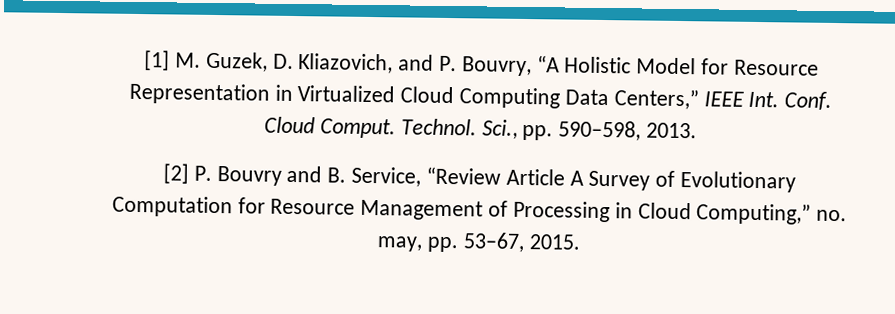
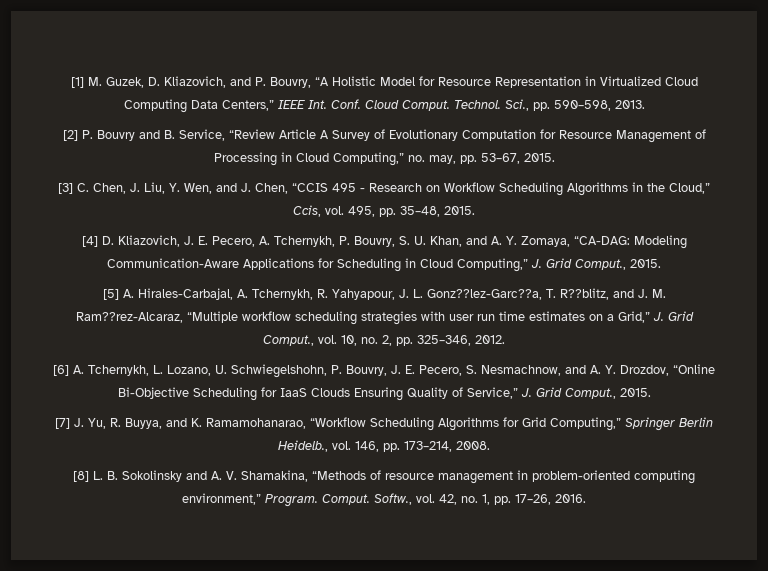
+ [3] C. Chen, J. Liu, Y. Wen, and J. Chen, “CCIS 495 - Research on Workflow Scheduling Algorithms in the Cloud,” Ccis, vol. 495, pp. 35–48, 2015.
+ [4] D. Kliazovich, J. E. Pecero, A. Tchernykh, P. Bouvry, S. U. Khan, and A. Y. Zomaya, “CA-DAG: Modeling Communication-Aware Applications for Scheduling in Cloud Computing,” J. Grid Comput., 2015.
+ [5] A. Hirales-Carbajal, A. Tchernykh, R. Yahyapour, J. L. Gonz??lez-Garc??a, T. R??blitz, and J. M. Ram??rez-Alcaraz, “Multiple workflow scheduling strategies with user run time estimates on a Grid,” J. Grid Comput., vol. 10, no. 2, pp. 325–346, 2012.
+ [6] A. Tchernykh, L. Lozano, U. Schwiegelshohn, P. Bouvry, J. E. Pecero, S. Nesmachnow, and A. Y. Drozdov, “Online Bi-Objective Scheduling for IaaS Clouds Ensuring Quality of Service,” J. Grid Comput., 2015.
+ [7] J. Yu, R. Buyya, and K. Ramamohanarao, “Workflow Scheduling Algorithms for Grid Computing,” Springer Berlin Heidelb., vol. 146, pp. 173–214, 2008.
+ [8] L. B. Sokolinsky and A. V. Shamakina, “Methods of resource management in problem-oriented computing environment,” Program. Comput. Softw., vol. 42, no. 1, pp. 17–26, 2016.

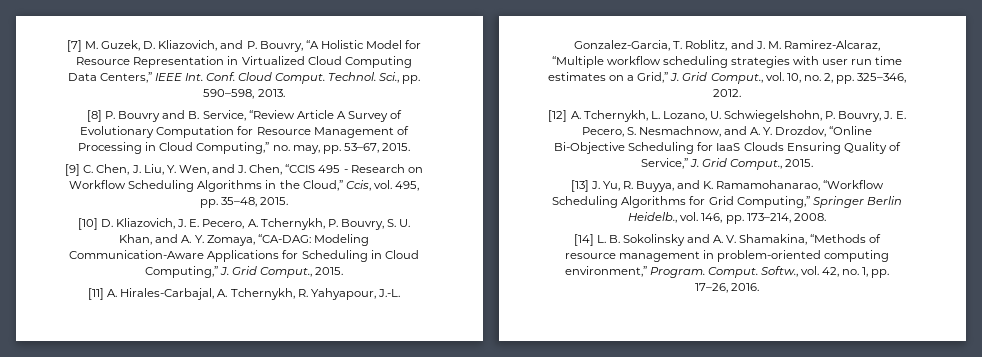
- [1] M. Guzek, D. Kliazovich, and P. Bouvry, “A Holistic Model for Resource Representation in Virtualized Cloud Computing Data Centers,” IEEE Int. Conf.
+ [7] M. Guzek, D. Kliazovich, and P. Bouvry, “A Holistic Model for Resource Representation in Virtualized Cloud Computing Data Centers,” IEEE Int. Conf.
- [2] P. Bouvry and B. Service, “Review Article A Survey of Evolutionary Computation for Resource Management of Processing in Cloud Computing,” no. may, pp. 53–67, 2015.
+ [8] P. Bouvry and B. Service, “Review Article A Survey of Evolutionary Computation for Resource Management of Processing in Cloud Computing,” no. may, pp. 53–67, 2015.
- [3] C. Chen, J. Liu, Y. Wen, and J. Chen, “CCIS 495 - Research on Workflow Scheduling Algorithms in the Cloud,” Ccis, vol. 495, pp. 35–48, 2015.
+ [9] C. Chen, J. Liu, Y. Wen, and J. Chen, “CCIS 495 - Research on Workflow Scheduling Algorithms in the Cloud,” Ccis, vol. 495, pp. 35–48, 2015.
- [4] D. Kliazovich, J. E. Pecero, A. Tchernykh, P. Bouvry, S. U. Khan, and A. Y. Zomaya, “CA-DAG: Modeling Communication-Aware Applications for Scheduling in Cloud Computing,” J. Grid Comput., 2015.
+ [10] D. Kliazovich, J. E. Pecero, A. Tchernykh, P. Bouvry, S. U. Khan, and A. Y. Zomaya, “CA-DAG: Modeling Communication-Aware Applications for Scheduling in Cloud Computing,” J. Grid Comput., 2015.
- [5] A. Hirales-Carbajal, A. Tchernykh, R. Yahyapour, J. L. Gonz??lez-Garc??a, T. R??blitz, and J. M. Ram??rez-Alcaraz, “Multiple workflow scheduling strategies with user run time estimates on a Grid,” J. Grid Comput., vol. 10, no. 2, pp. 325–346, 2012.
+ [11] A. Hirales-Carbajal, A. Tchernykh, R. Yahyapour, J.-L. Gonzalez-Garcia, T. Roblitz, and J. M. Ramirez-Alcaraz, “Multiple workflow scheduling strategies with user run time estimates on a Grid,” J. Grid Comput., vol. 10, no. 2, pp. 325–346, 2012.
- [6] A. Tchernykh, L. Lozano, U. Schwiegelshohn, P. Bouvry, J. E. Pecero, S. Nesmachnow, and A. Y. Drozdov, “Online Bi-Objective Scheduling for IaaS Clouds Ensuring Quality of Service,” J. Grid Comput., 2015.
+ [12] A. Tchernykh, L. Lozano, U. Schwiegelshohn, P. Bouvry, J. E. Pecero, S. Nesmachnow, and A. Y. Drozdov, “Online Bi-Objective Scheduling for IaaS Clouds Ensuring Quality of Service,” J. Grid Comput., 2015.
- [7] J. Yu, R. Buyya, and K. Ramamohanarao, “Workflow Scheduling Algorithms for Grid Computing,” Springer Berlin Heidelb., vol. 146, pp. 173–214, 2008.
+ [13] J. Yu, R. Buyya, and K. Ramamohanarao, “Workflow Scheduling Algorithms for Grid Computing,” Springer Berlin Heidelb., vol. 146, pp. 173–214, 2008.
- [8] L. B. Sokolinsky and A. V. Shamakina, “Methods of resource management in problem-oriented computing environment,” Program.
+ [14] L. B. Sokolinsky and A. V. Shamakina, “Methods of resource management in problem-oriented computing environment,” Program.

